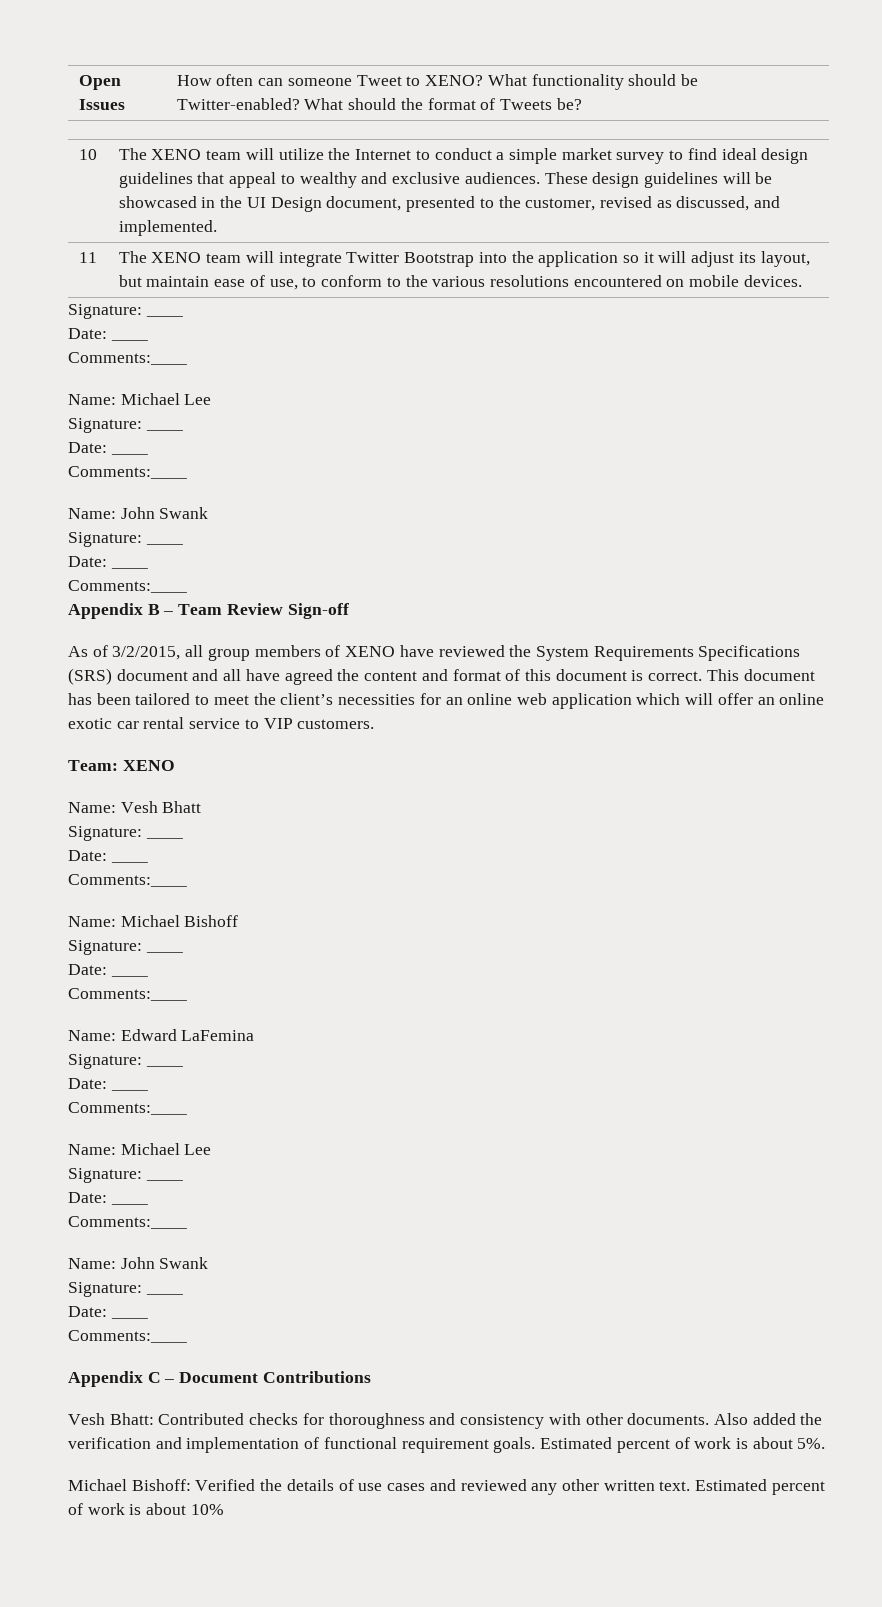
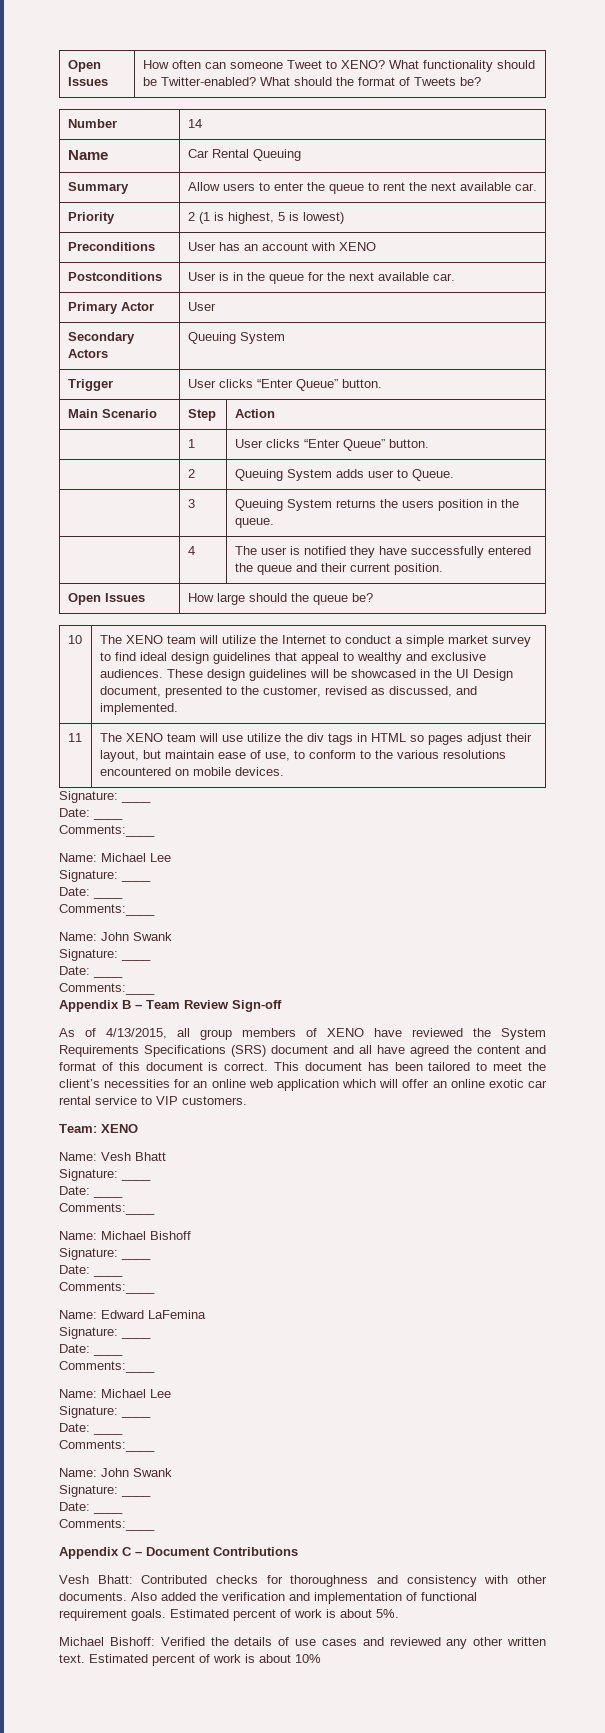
+ Number | 14
+ Name | Car Rental Queuing
+ Summary | Allow users to enter the queue to rent the next available car.
+ Priority | 2 (1 is highest, 5 is lowest)
+ Preconditions | User has an account with XENO
+ Postconditions | User is in the queue for the next available car.
+ Primary Actor | User
+ Secondary Actors | Queuing System
+ Trigger | User clicks “Enter Queue” button.
+ Main Scenario | Step | Action
+ | 1 | User clicks “Enter Queue” button.
+ | 2 | Queuing System adds user to Queue.
+ | 3 | Queuing System returns the users position in the queue.
+ | 4 | The user is notified they have successfully entered the queue and their current position.
+ Open Issues | How large should the queue be?
- 11 | The XENO team will integrate Twitter Bootstrap into the application so it will adjust its layout, but maintain ease of use, to conform to the various resolutions encountered on mobile devices.
+ 11 | The XENO team will use utilize the div tags in HTML so pages adjust their layout, but maintain ease of use, to conform to the various resolutions encountered on mobile devices.
- As of 3/2/2015, all group members of XENO have reviewed the System Requirements Specifications (SRS) document and all have agreed the content and format of this document is correct.
+ As of 4/13/2015, all group members of XENO have reviewed the System Requirements Specifications (SRS) document and all have agreed the content and format of this document is correct.

